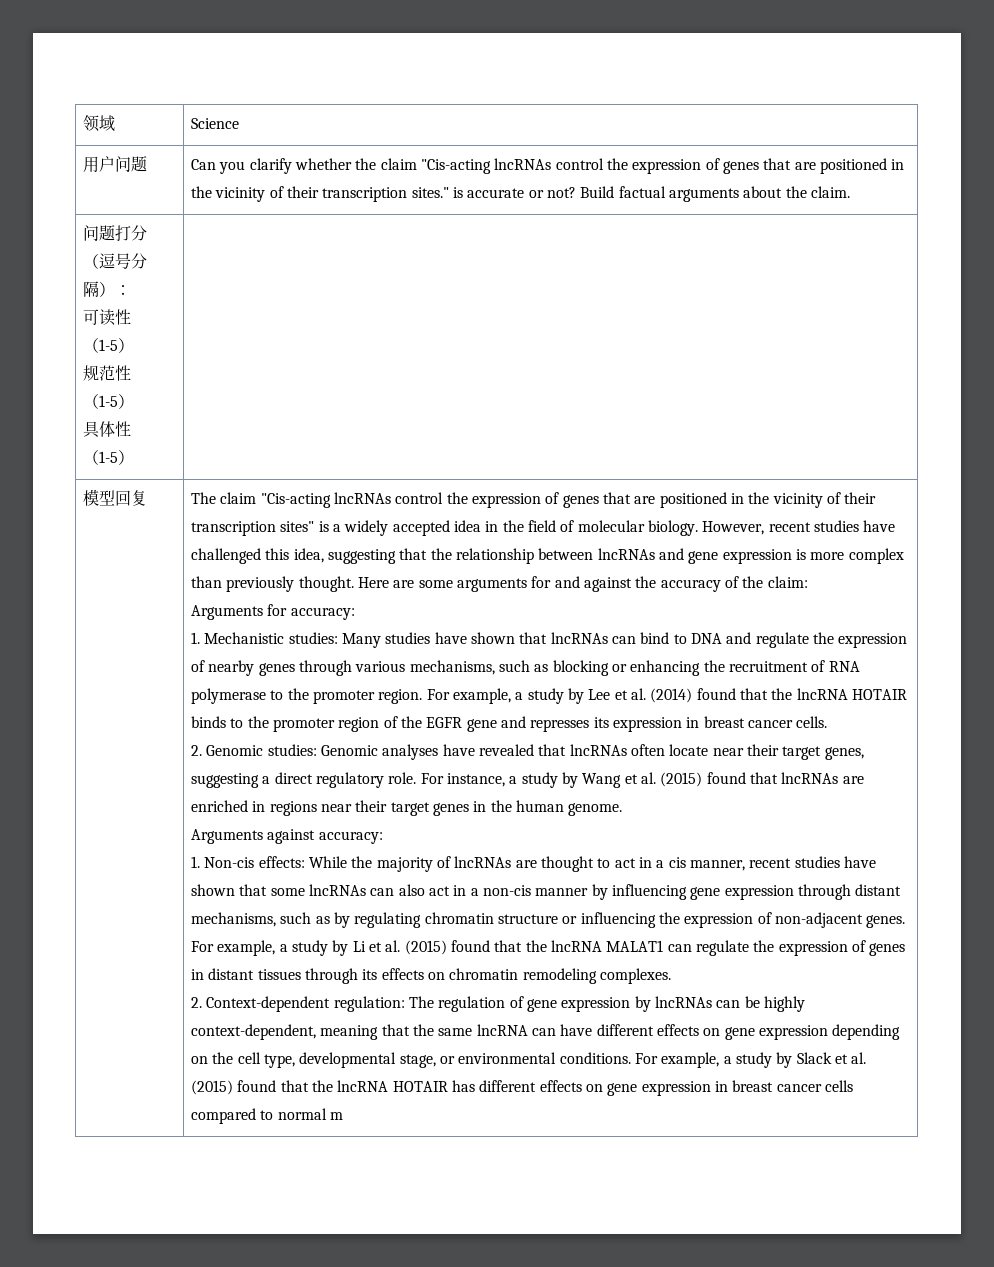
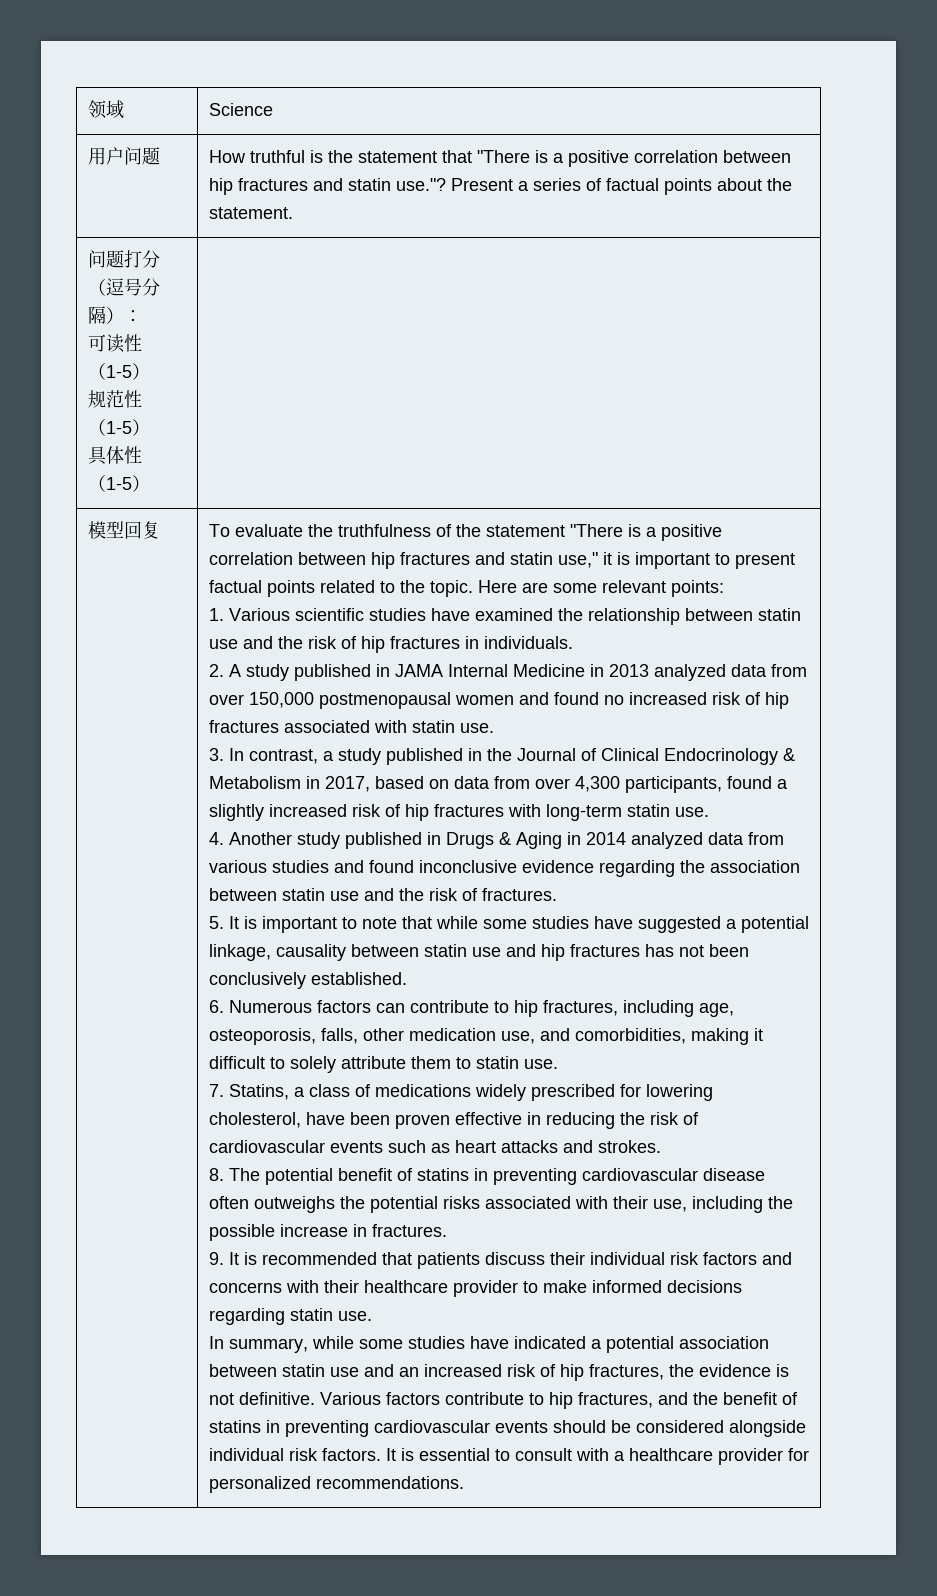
- 用户问题 | Can you clarify whether the claim "Cis-acting lncRNAs control the expression of genes that are positioned in the vicinity of their transcription sites." is accurate or not? Build factual arguments about the claim.
+ 用户问题 | How truthful is the statement that "There is a positive correlation between hip fractures and statin use."? Present a series of factual points about the statement.
- The claim "Cis-acting lncRNAs control the expression of genes that are positioned in the vicinity of their transcription sites" is a widely accepted idea in the field of molecular biology. However, recent studies have challenged this idea, suggesting that the relationship between lncRNAs and gene expression is more complex than previously thought. Here are some arguments for and against the accuracy of the claim:
- Arguments for accuracy:
- 1. Mechanistic studies: Many studies have shown that lncRNAs can bind to DNA and regulate the expression of nearby genes through various mechanisms, such as blocking or enhancing the recruitment of RNA polymerase to the promoter region. For example, a study by Lee et al. (2014) found that the lncRNA HOTAIR binds to the promoter region of the EGFR gene and represses its expression in breast cancer cells.
- 2. Genomic studies: Genomic analyses have revealed that lncRNAs often locate near their target genes, suggesting a direct regulatory role. For instance, a study by Wang et al. (2015) found that lncRNAs are enriched in regions near their target genes in the human genome.
- Arguments against accuracy:
- 1. Non-cis effects: While the majority of lncRNAs are thought to act in a cis manner, recent studies have shown that some lncRNAs can also act in a non-cis manner by influencing gene expression through distant mechanisms, such as by regulating chromatin structure or influencing the expression of non-adjacent genes. For example, a study by Li et al. (2015) found that the lncRNA MALAT1 can regulate the expression of genes in distant tissues through its effects on chromatin remodeling complexes.
- 2. Context-dependent regulation: The regulation of gene expression by lncRNAs can be highly context-dependent, meaning that the same lncRNA can have different effects on gene expression depending on the cell type, developmental stage, or environmental conditions. For example, a study by Slack et al. (2015) found that the lncRNA HOTAIR has different effects on gene expression in breast cancer cells compared to normal m
+ To evaluate the truthfulness of the statement "There is a positive correlation between hip fractures and statin use," it is important to present factual points related to the topic. Here are some relevant points:
+ 1. Various scientific studies have examined the relationship between statin use and the risk of hip fractures in individuals.
+ 2. A study published in JAMA Internal Medicine in 2013 analyzed data from over 150,000 postmenopausal women and found no increased risk of hip fractures associated with statin use.
+ 3. In contrast, a study published in the Journal of Clinical Endocrinology & Metabolism in 2017, based on data from over 4,300 participants, found a slightly increased risk of hip fractures with long-term statin use.
+ 4. Another study published in Drugs & Aging in 2014 analyzed data from various studies and found inconclusive evidence regarding the association between statin use and the risk of fractures.
+ 5. It is important to note that while some studies have suggested a potential linkage, causality between statin use and hip fractures has not been conclusively established.
+ 6. Numerous factors can contribute to hip fractures, including age, osteoporosis, falls, other medication use, and comorbidities, making it difficult to solely attribute them to statin use.
+ 7. Statins, a class of medications widely prescribed for lowering cholesterol, have been proven effective in reducing the risk of cardiovascular events such as heart attacks and strokes.
+ 8. The potential benefit of statins in preventing cardiovascular disease often outweighs the potential risks associated with their use, including the possible increase in fractures.
+ 9. It is recommended that patients discuss their individual risk factors and concerns with their healthcare provider to make informed decisions regarding statin use.
+ In summary, while some studies have indicated a potential association between statin use and an increased risk of hip fractures, the evidence is not definitive. Various factors contribute to hip fractures, and the benefit of statins in preventing cardiovascular events should be considered alongside individual risk factors. It is essential to consult with a healthcare provider for personalized recommendations.

